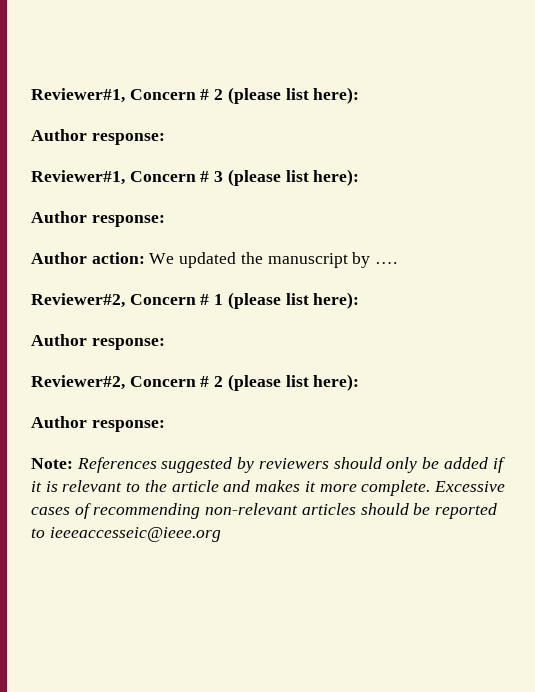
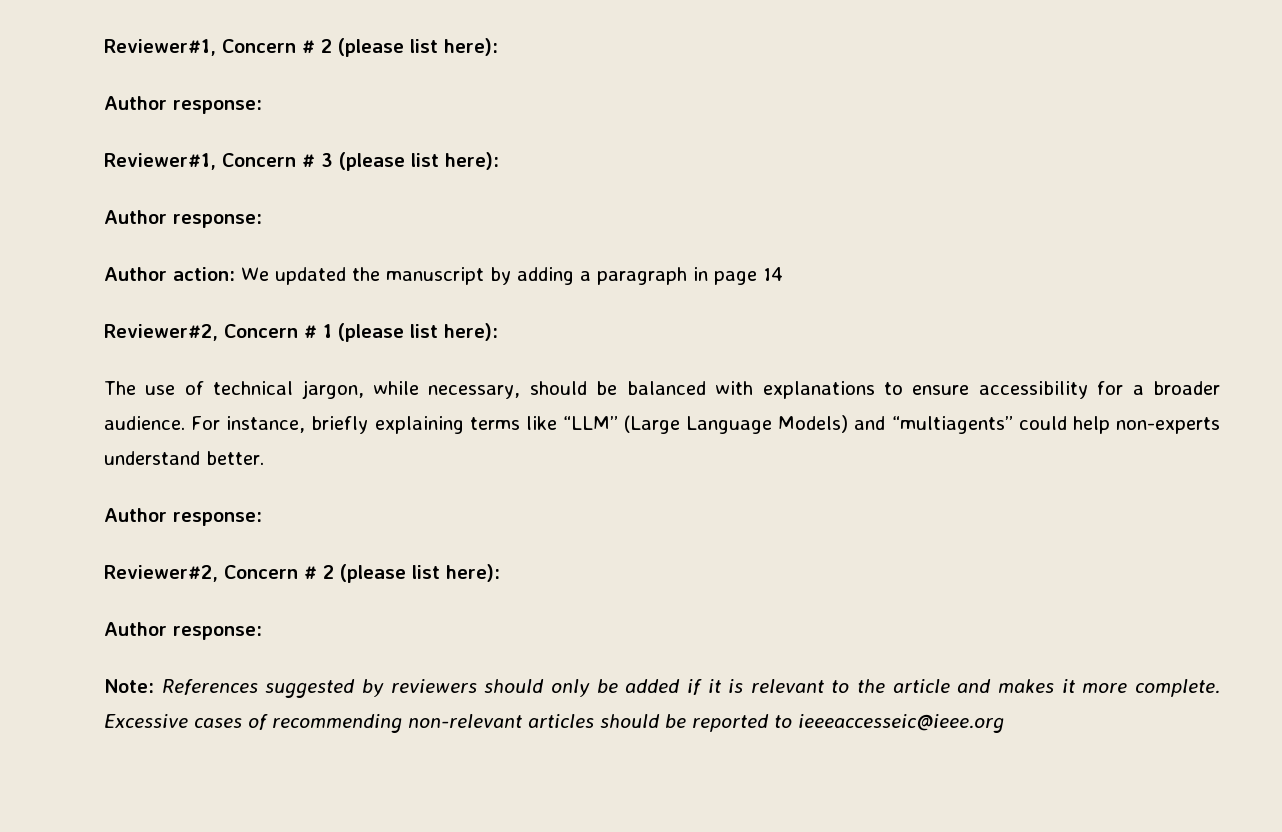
- Author action: We updated the manuscript by ….
+ Author action: We updated the manuscript by adding a paragraph in page 14
+ The use of technical jargon, while necessary, should be balanced with explanations to ensure accessibility for a broader audience. For instance, briefly explaining terms like “LLM” (Large Language Models) and “multiagents” could help non-experts understand better.

